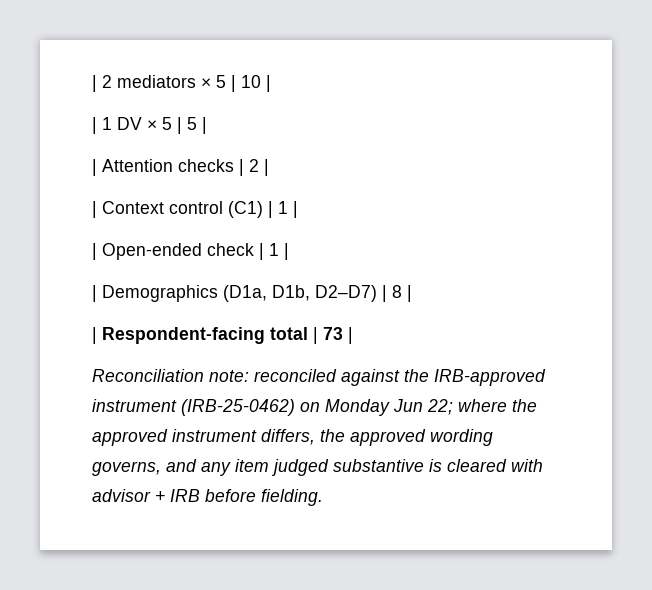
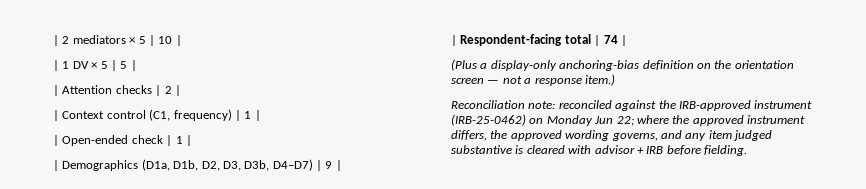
- | Context control (C1) | 1 |
+ | Context control (C1, frequency) | 1 |
- | Demographics (D1a, D1b, D2–D7) | 8 |
+ | Demographics (D1a, D1b, D2, D3, D3b, D4–D7) | 9 |
- | Respondent-facing total | 73 |
+ | Respondent-facing total | 74 |
+ (Plus a display-only anchoring-bias definition on the orientation screen — not a response item.)

